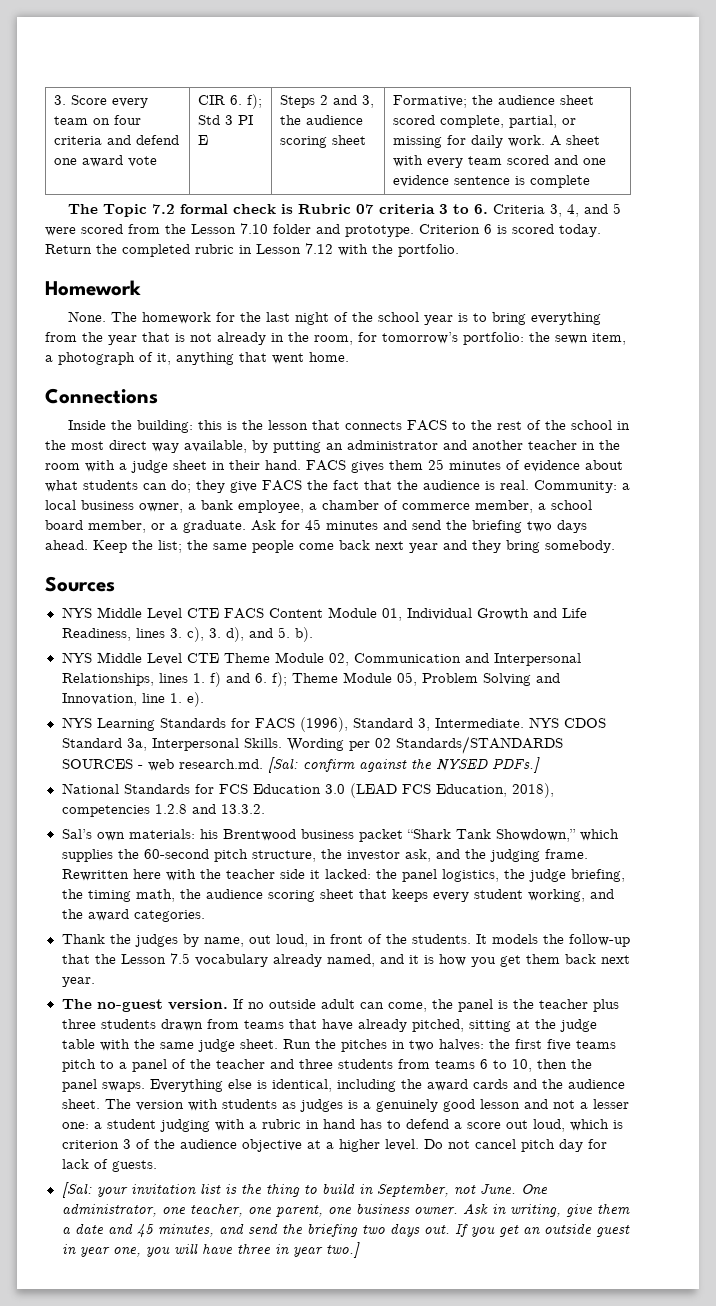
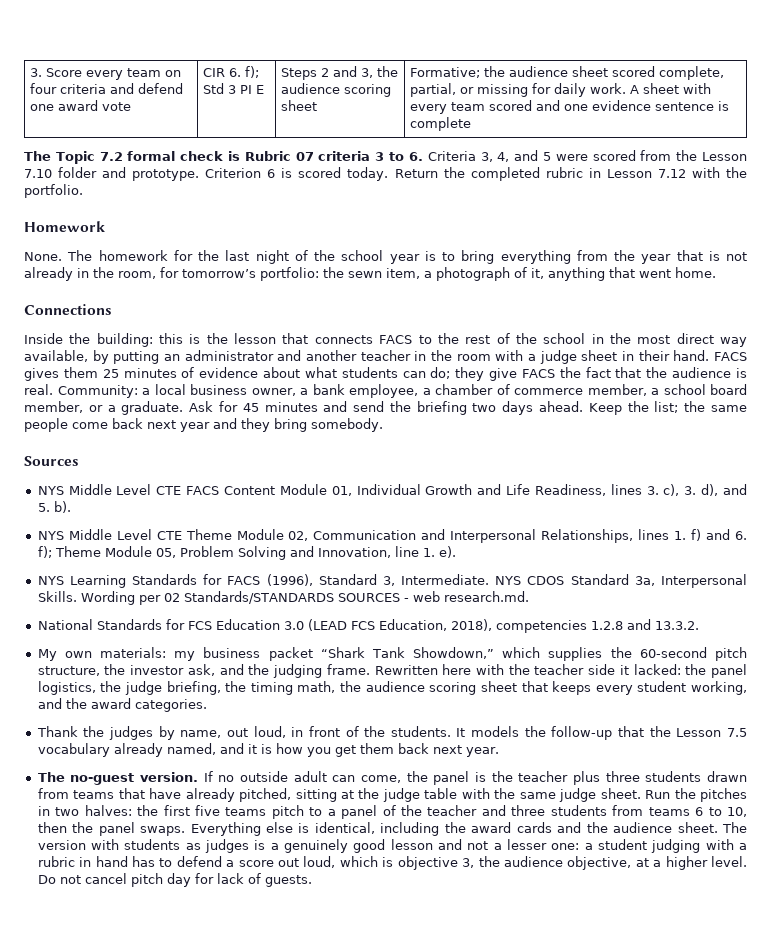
- Wording per 02 Standards/STANDARDS SOURCES - web research.md. [Sal: confirm against the NYSED PDFs.]
+ Wording per 02 Standards/STANDARDS SOURCES - web research.md.
- Sal’s own materials: his Brentwood business packet “Shark Tank Showdown,” which supplies the 60-second pitch structure, the investor ask, and the judging frame.
+ My own materials: my business packet “Shark Tank Showdown,” which supplies the 60-second pitch structure, the investor ask, and the judging frame.
- The version with students as judges is a genuinely good lesson and not a lesser one: a student judging with a rubric in hand has to defend a score out loud, which is criterion 3 of the audience objective at a higher level.
+ The version with students as judges is a genuinely good lesson and not a lesser one: a student judging with a rubric in hand has to defend a score out loud, which is objective 3, the audience objective, at a higher level.
- [Sal: your invitation list is the thing to build in September, not June. One administrator, one teacher, one parent, one business owner. Ask in writing, give them a date and 45 minutes, and send the briefing two days out. If you get an outside guest in year one, you will have three in year two.]

